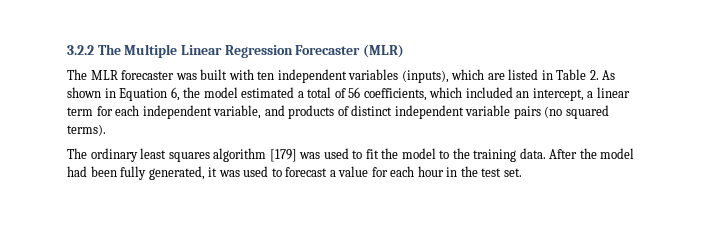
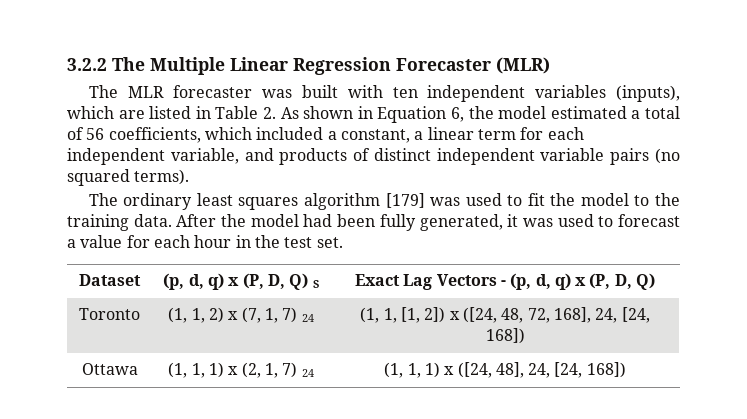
- The MLR forecaster was built with ten independent variables (inputs), which are listed in Table 2. As shown in Equation 6, the model estimated a total of 56 coefficients, which included an intercept, a linear term for each independent variable, and products of distinct independent variable pairs (no squared terms).
+ The MLR forecaster was built with ten independent variables (inputs), which are listed in Table 2. As shown in Equation 6, the model estimated a total of 56 coefficients, which included a constant, a linear term for each independent variable, and products of distinct independent variable pairs (no squared terms).
+ Dataset | (p, d, q) x (P, D, Q) S | Exact Lag Vectors - (p, d, q) x (P, D, Q)
+ Toronto | (1, 1, 2) x (7, 1, 7) 24 | (1, 1, [1, 2]) x ([24, 48, 72, 168], 24, [24, 168])
+ Ottawa | (1, 1, 1) x (2, 1, 7) 24 | (1, 1, 1) x ([24, 48], 24, [24, 168])

